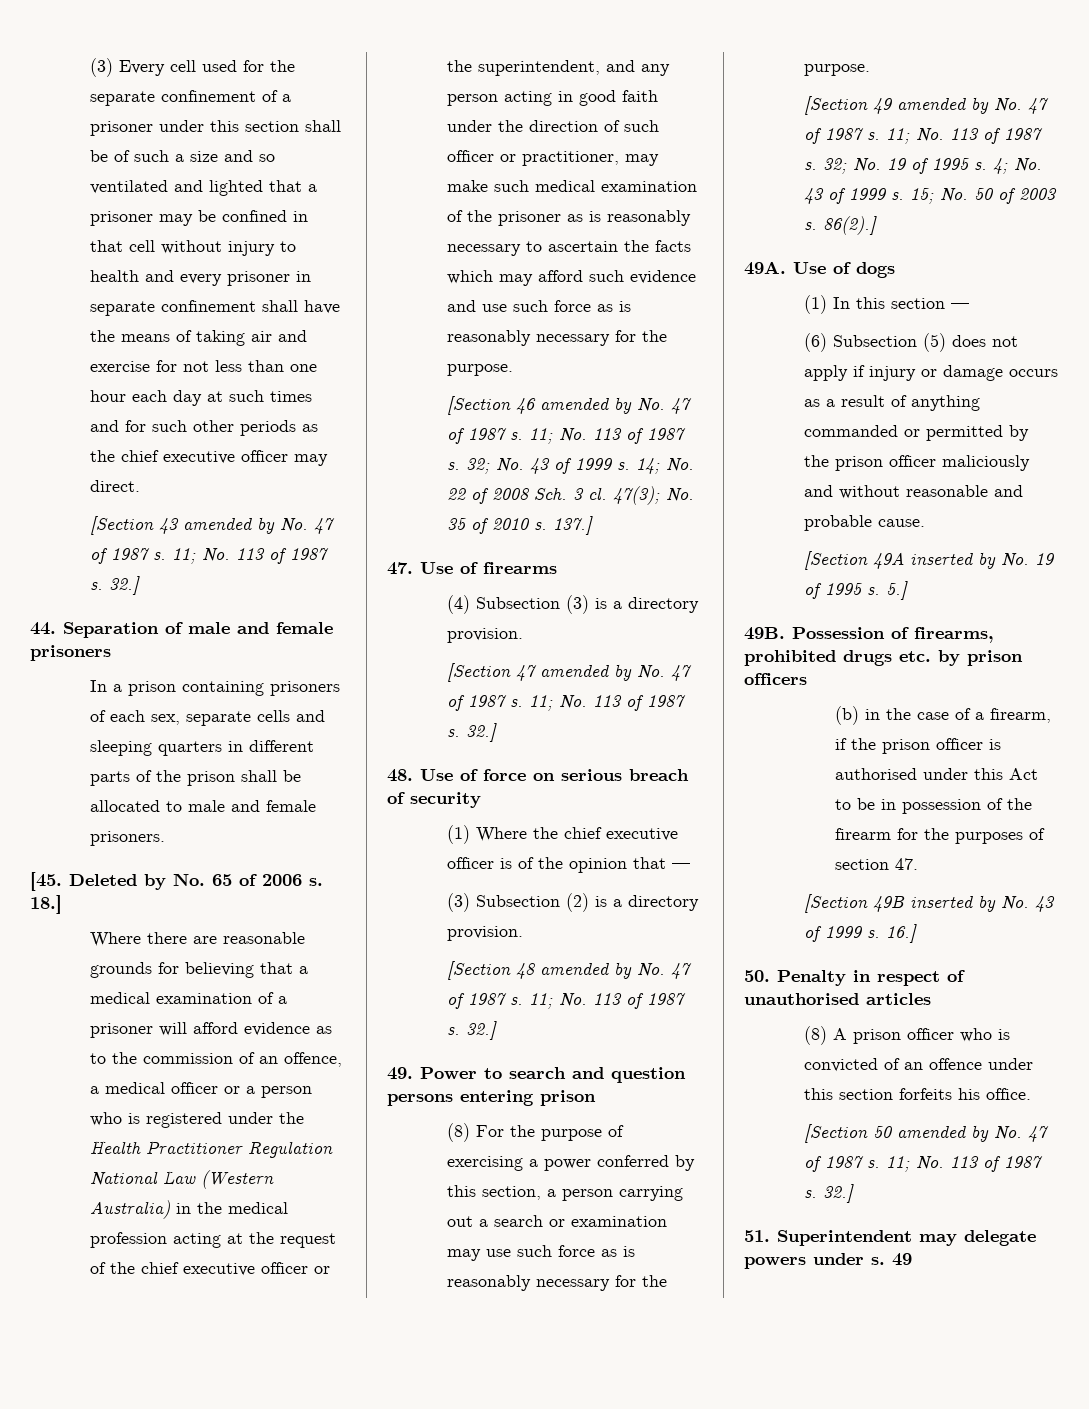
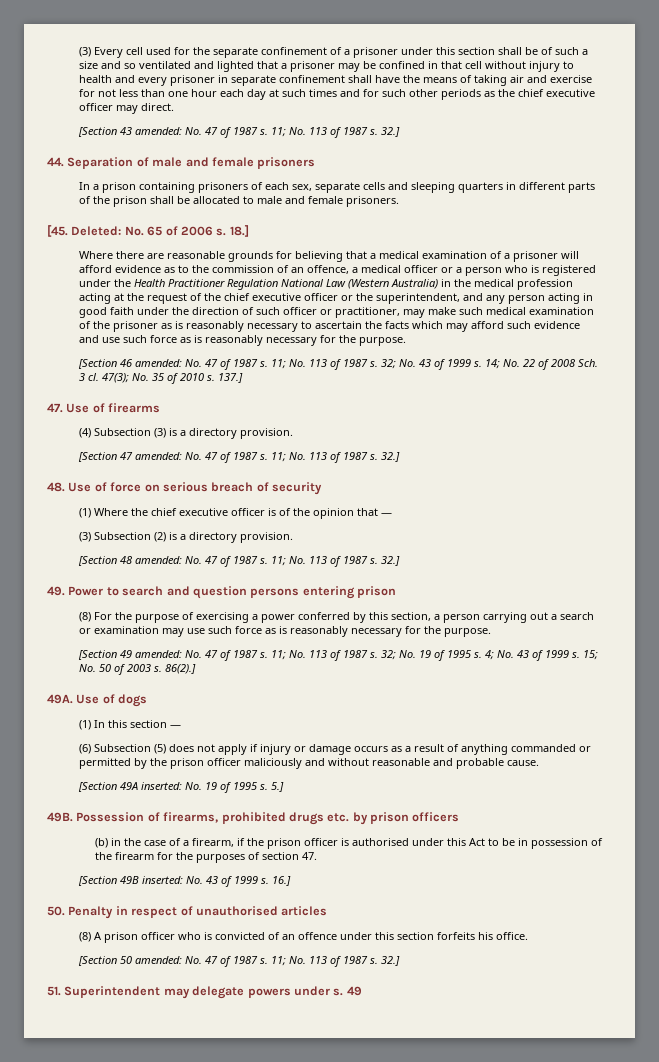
- [Section 43 amended by No. 47 of 1987 s.
+ [Section 43 amended: No. 47 of 1987 s.
- [45. Deleted by No. 65 of 2006 s.
+ [45. Deleted: No. 65 of 2006 s.
- [Section 46 amended by No. 47 of 1987 s.
+ [Section 46 amended: No. 47 of 1987 s.
- [Section 47 amended by No. 47 of 1987 s.
+ [Section 47 amended: No. 47 of 1987 s.
- [Section 48 amended by No. 47 of 1987 s.
+ [Section 48 amended: No. 47 of 1987 s.
- [Section 49 amended by No. 47 of 1987 s.
+ [Section 49 amended: No. 47 of 1987 s.
- [Section 49A inserted by No. 19 of 1995 s.
+ [Section 49A inserted: No. 19 of 1995 s.
- [Section 49B inserted by No. 43 of 1999 s.
+ [Section 49B inserted: No. 43 of 1999 s.
- [Section 50 amended by No. 47 of 1987 s.
+ [Section 50 amended: No. 47 of 1987 s.

